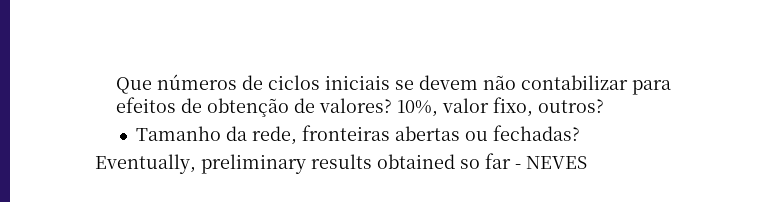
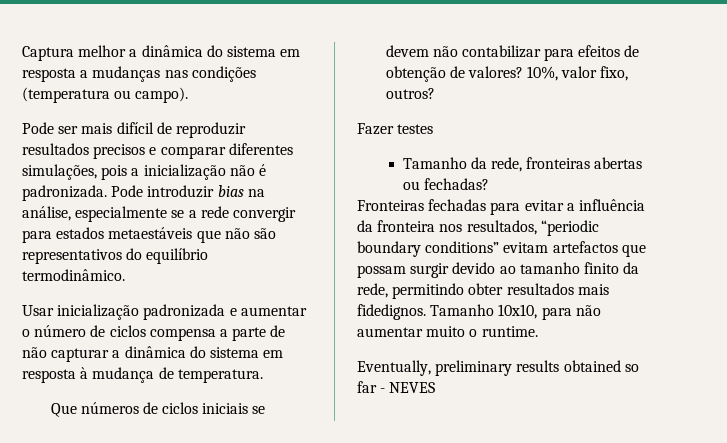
+ Captura melhor a dinâmica do sistema em resposta a mudanças nas condições (temperatura ou campo).
+ Pode ser mais difícil de reproduzir resultados precisos e comparar diferentes simulações, pois a inicialização não é padronizada. Pode introduzir bias na análise, especialmente se a rede convergir para estados metaestáveis que não são representativos do equilíbrio termodinâmico.
+ Usar inicialização padronizada e aumentar o número de ciclos compensa a parte de não capturar a dinâmica do sistema em resposta à mudança de temperatura.
+ Fazer testes
+ Fronteiras fechadas para evitar a influência da fronteira nos resultados, “periodic boundary conditions” evitam artefactos que possam surgir devido ao tamanho finito da rede, permitindo obter resultados mais fidedignos. Tamanho 10x10, para não aumentar muito o runtime.

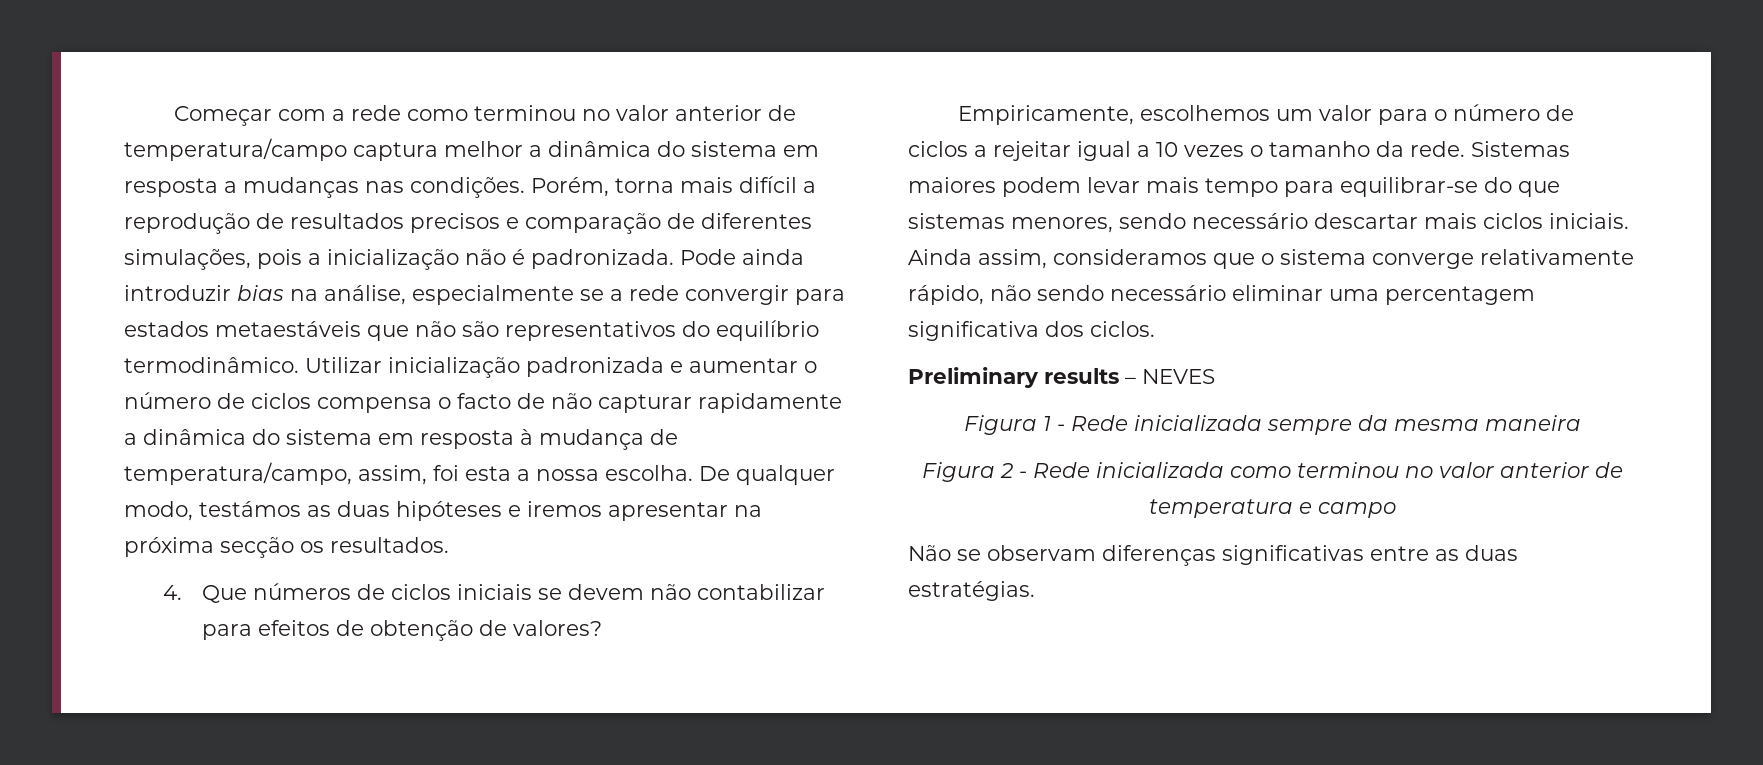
- Captura melhor a dinâmica do sistema em resposta a mudanças nas condições (temperatura ou campo).
- Pode ser mais difícil de reproduzir resultados precisos e comparar diferentes simulações, pois a inicialização não é padronizada.
+ Começar com a rede como terminou no valor anterior de temperatura/campo captura melhor a dinâmica do sistema em resposta a mudanças nas condições. Porém, torna mais difícil a reprodução de resultados precisos e comparação de diferentes simulações, pois a inicialização não é padronizada.
- Pode introduzir bias na análise, especialmente se a rede convergir para estados metaestáveis que não são representativos do equilíbrio termodinâmico.
- Usar inicialização padronizada e aumentar o número de ciclos compensa a parte de não capturar a dinâmica do sistema em resposta à mudança de temperatura.
- Que números de ciclos iniciais se devem não contabilizar para efeitos de obtenção de valores? 10%, valor fixo, outros?
- Fazer testes
- Tamanho da rede, fronteiras abertas ou fechadas?
- Fronteiras fechadas para evitar a influência da fronteira nos resultados, “periodic boundary conditions” evitam artefactos que possam surgir devido ao tamanho finito da rede, permitindo obter resultados mais fidedignos. Tamanho 10x10, para não aumentar muito o runtime.
- Eventually, preliminary results obtained so far - NEVES
+ Pode ainda introduzir bias na análise, especialmente se a rede convergir para estados metaestáveis que não são representativos do equilíbrio termodinâmico. Utilizar inicialização padronizada e aumentar o número de ciclos compensa o facto de não capturar rapidamente a dinâmica do sistema em resposta à mudança de temperatura/campo, assim, foi esta a nossa escolha. De qualquer modo, testámos as duas hipóteses e iremos apresentar na próxima secção os resultados.
+ 4. Que números de ciclos iniciais se devem não contabilizar para efeitos de obtenção de valores?
+ Empiricamente, escolhemos um valor para o número de ciclos a rejeitar igual a 10 vezes o tamanho da rede. Sistemas maiores podem levar mais tempo para equilibrar-se do que sistemas menores, sendo necessário descartar mais ciclos iniciais. Ainda assim, consideramos que o sistema converge relativamente rápido, não sendo necessário eliminar uma percentagem significativa dos ciclos.
+ Preliminary results – NEVES
+ Figura 1 - Rede inicializada sempre da mesma maneira
+ Figura 2 - Rede inicializada como terminou no valor anterior de temperatura e campo
+ Não se observam diferenças significativas entre as duas estratégias.

